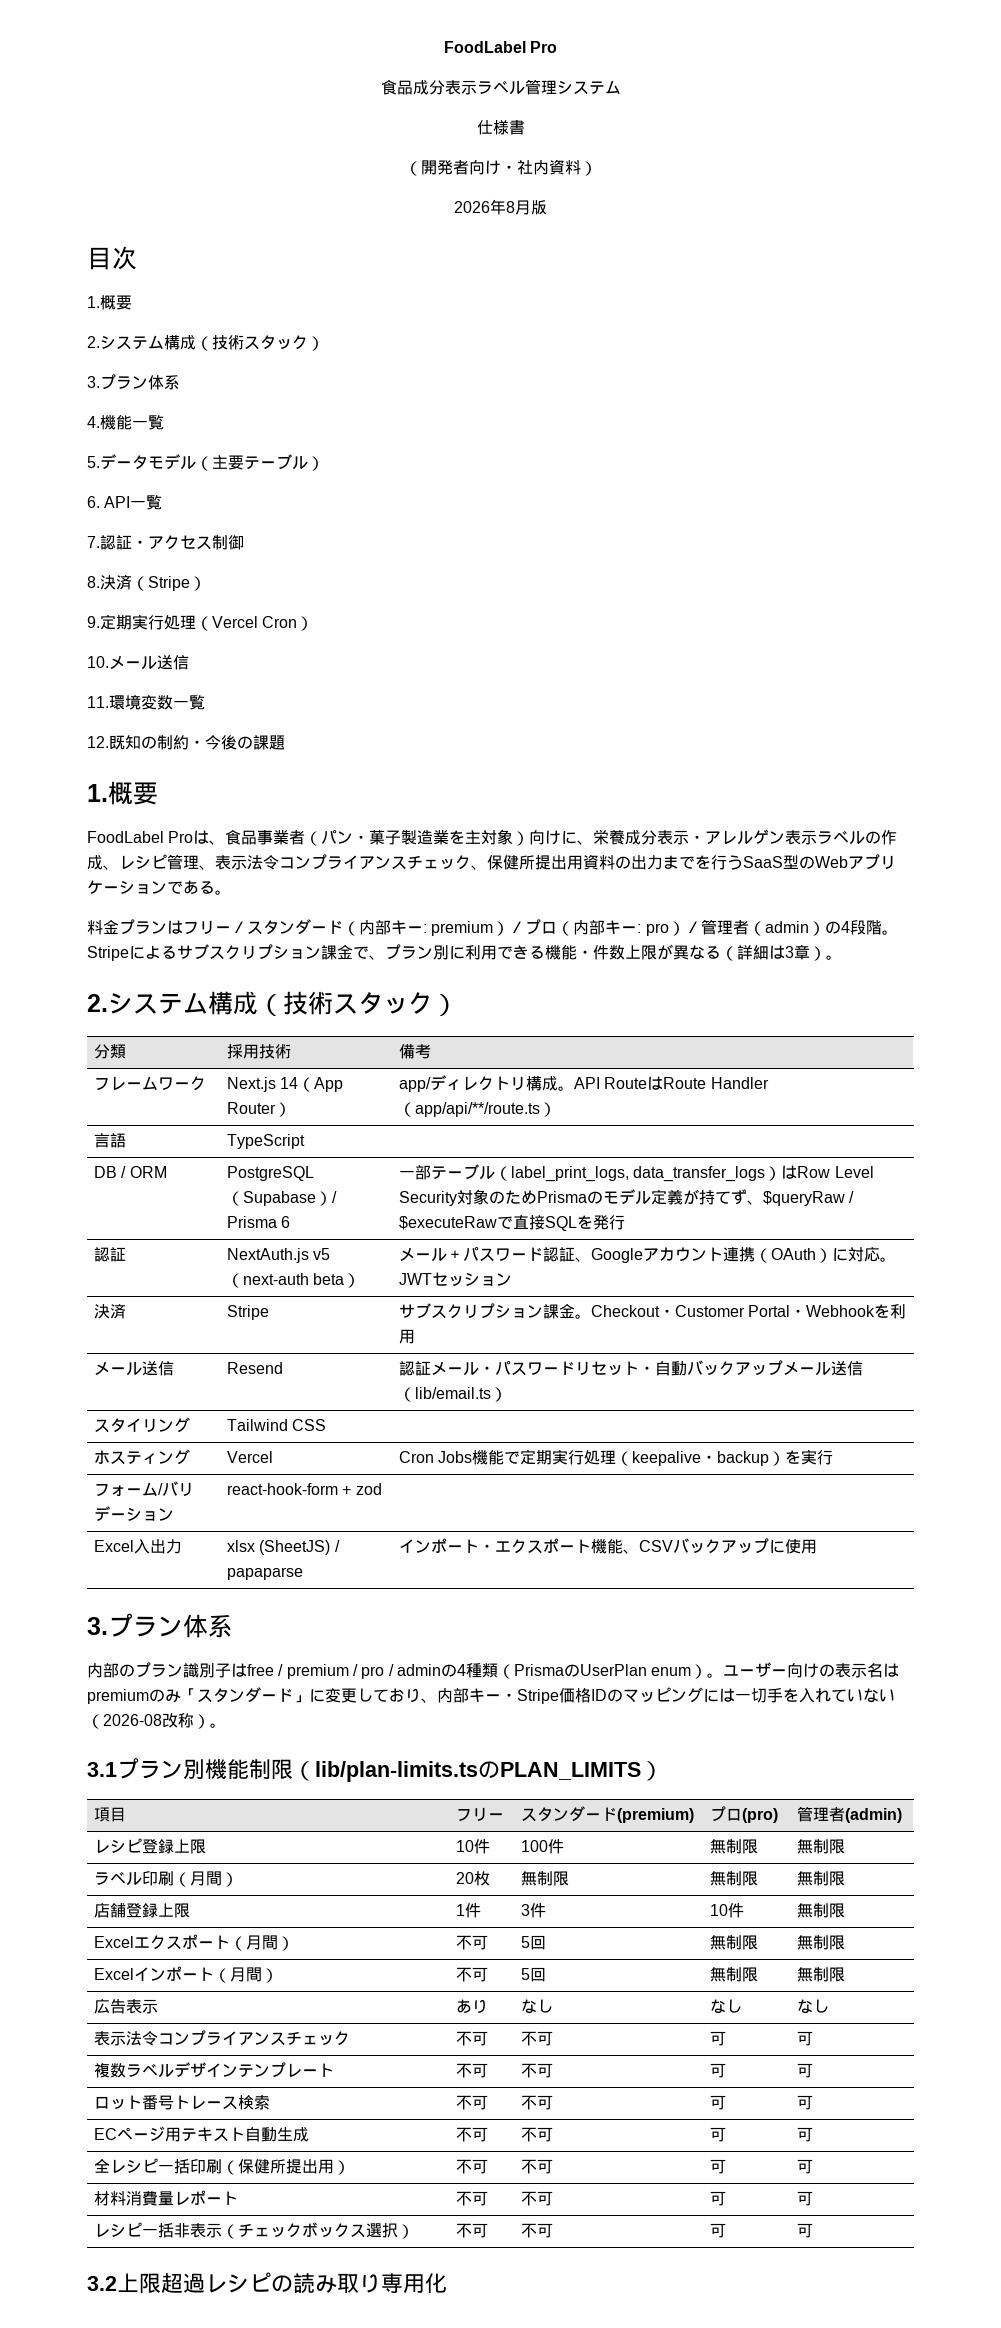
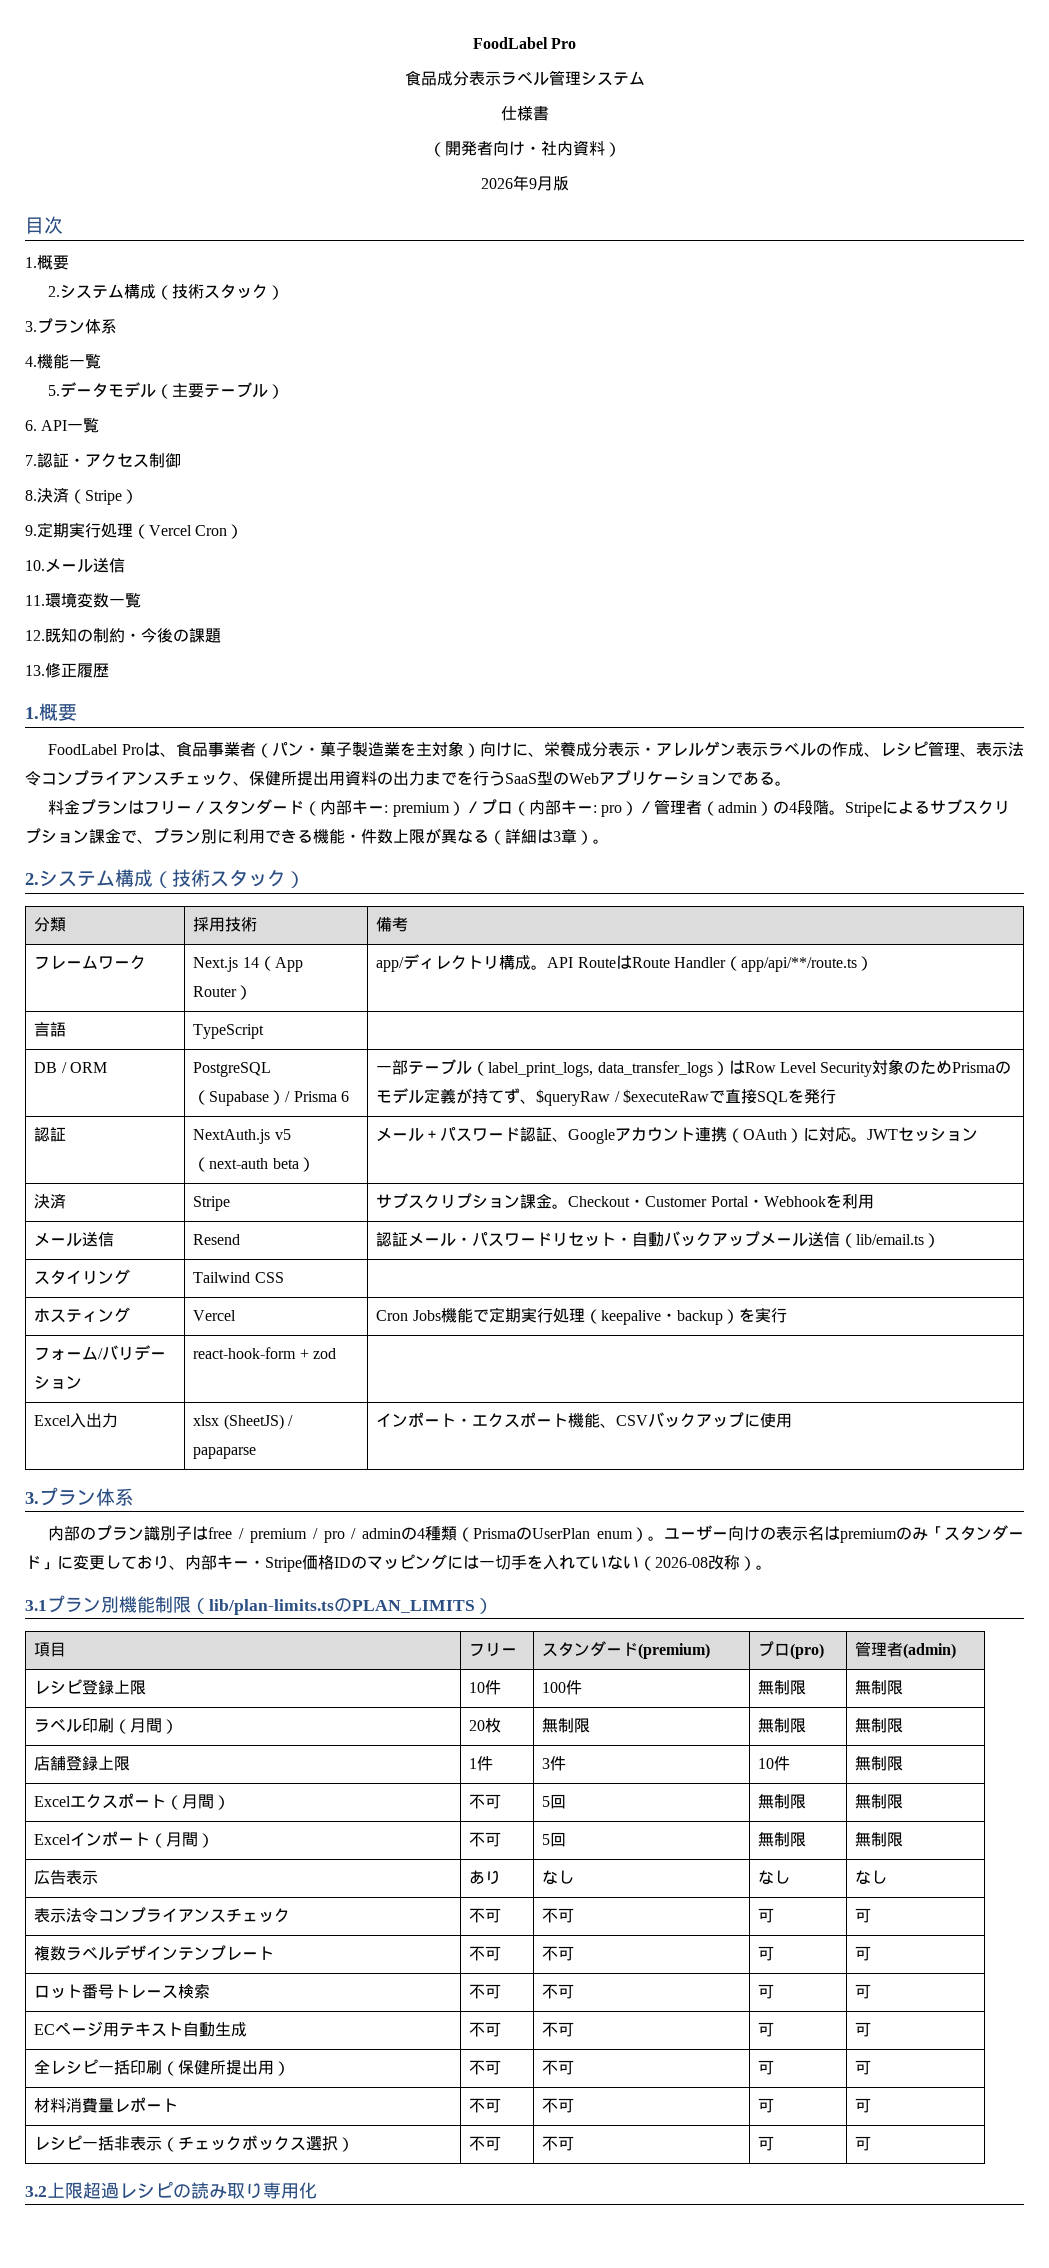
- 2026年8月版
+ 2026年9月版
+ 13.修正履歴

